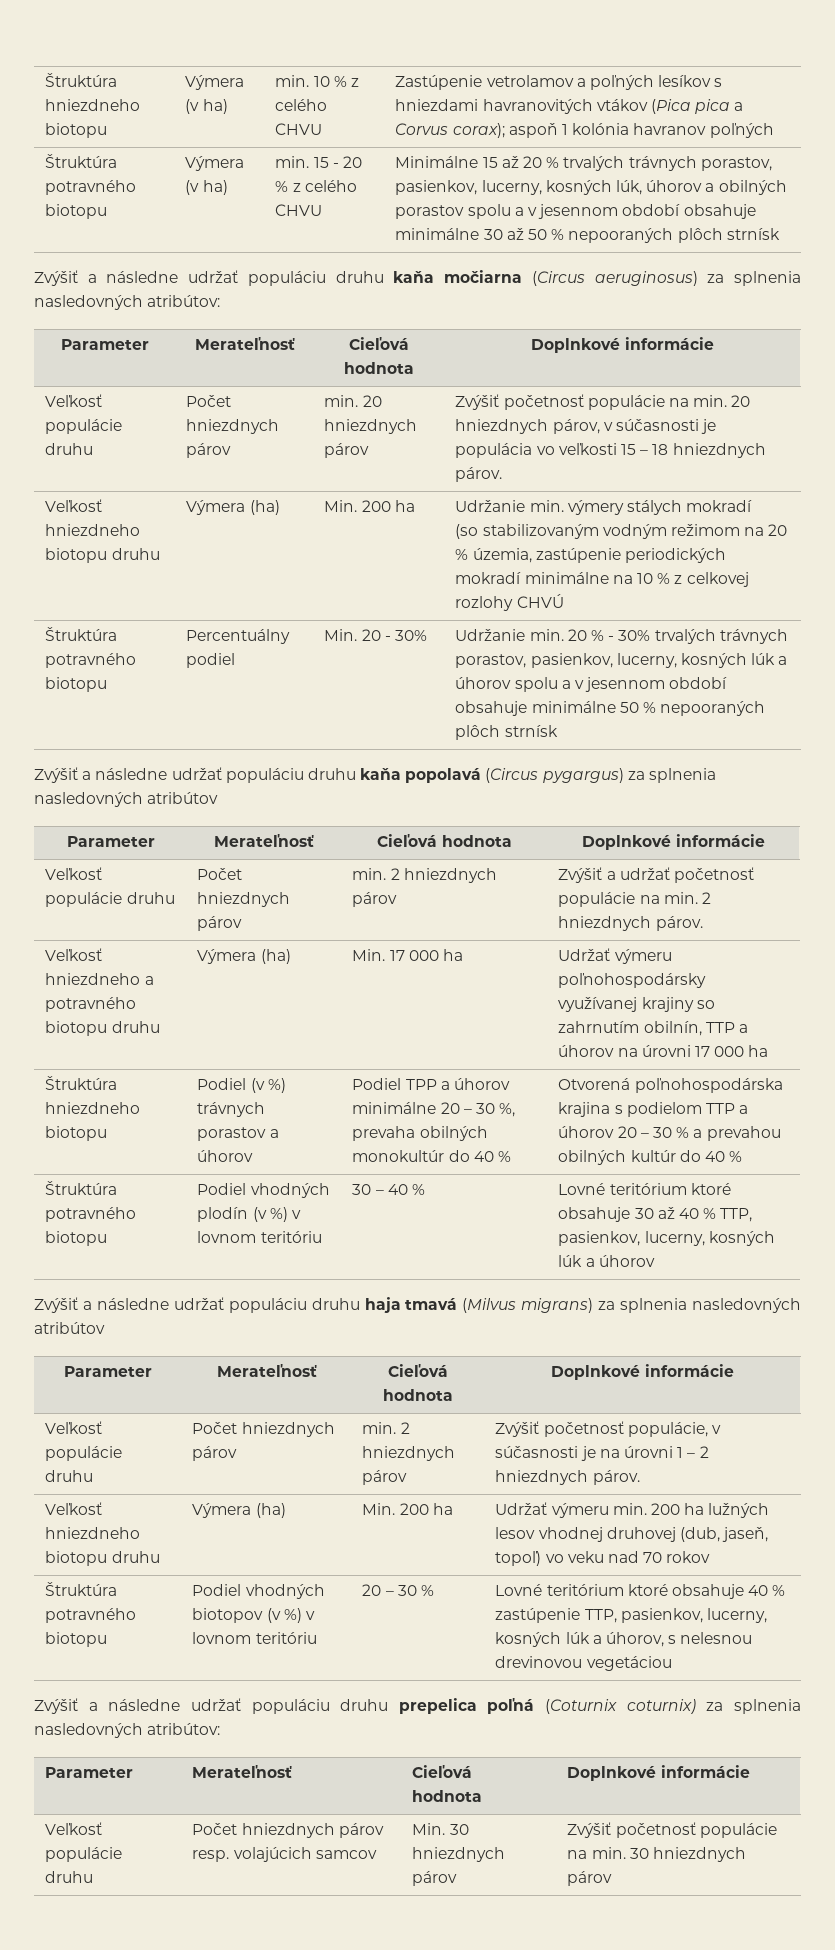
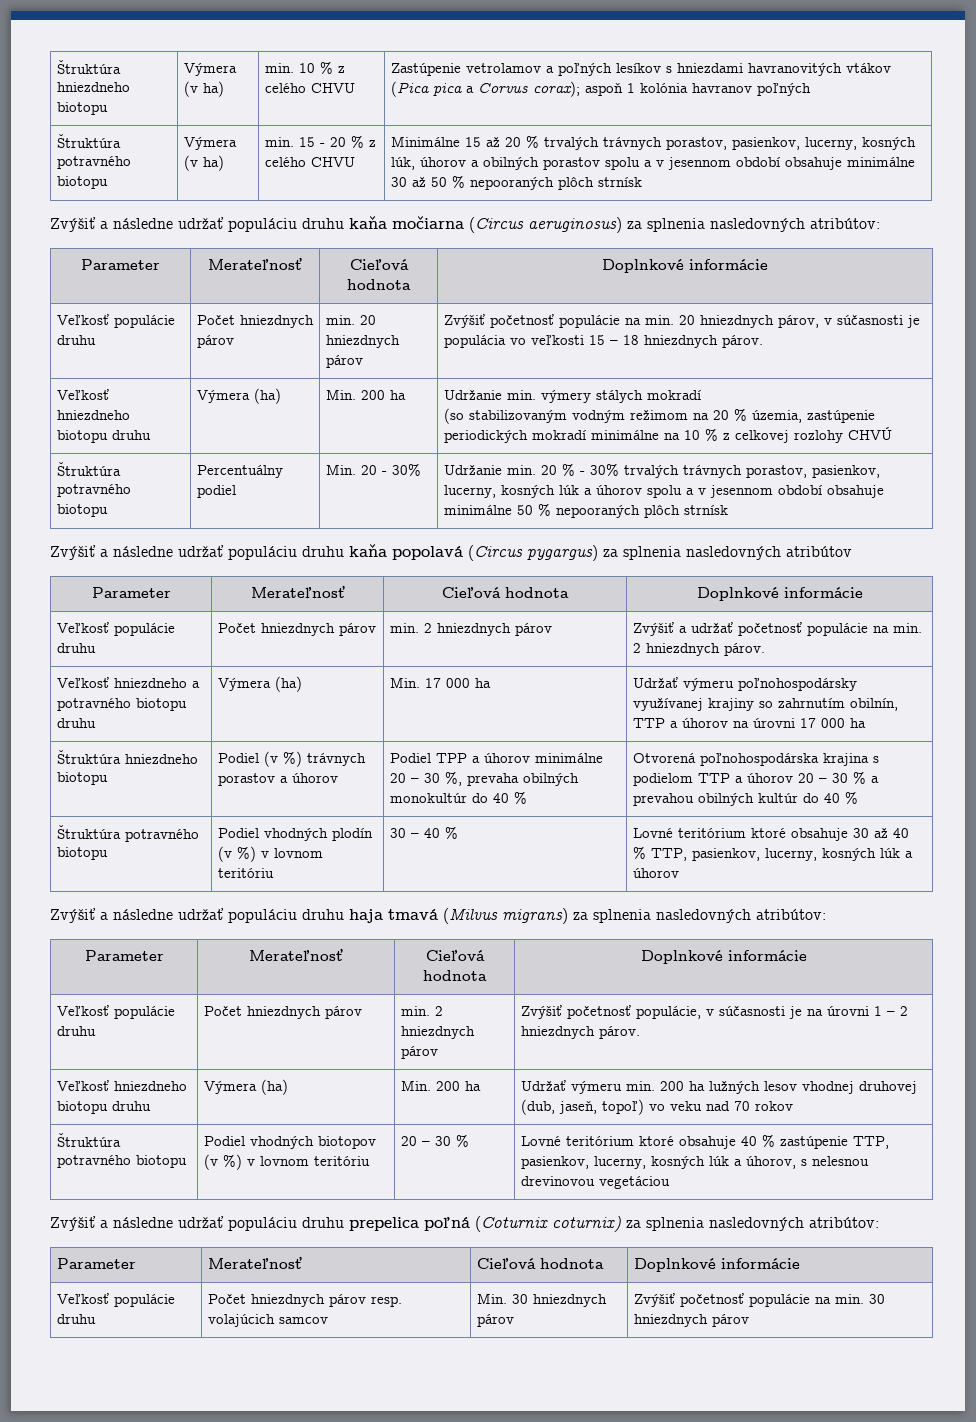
- Zvýšiť a následne udržať populáciu druhu haja tmavá (Milvus migrans) za splnenia nasledovných atribútov
+ Zvýšiť a následne udržať populáciu druhu haja tmavá (Milvus migrans) za splnenia nasledovných atribútov:

